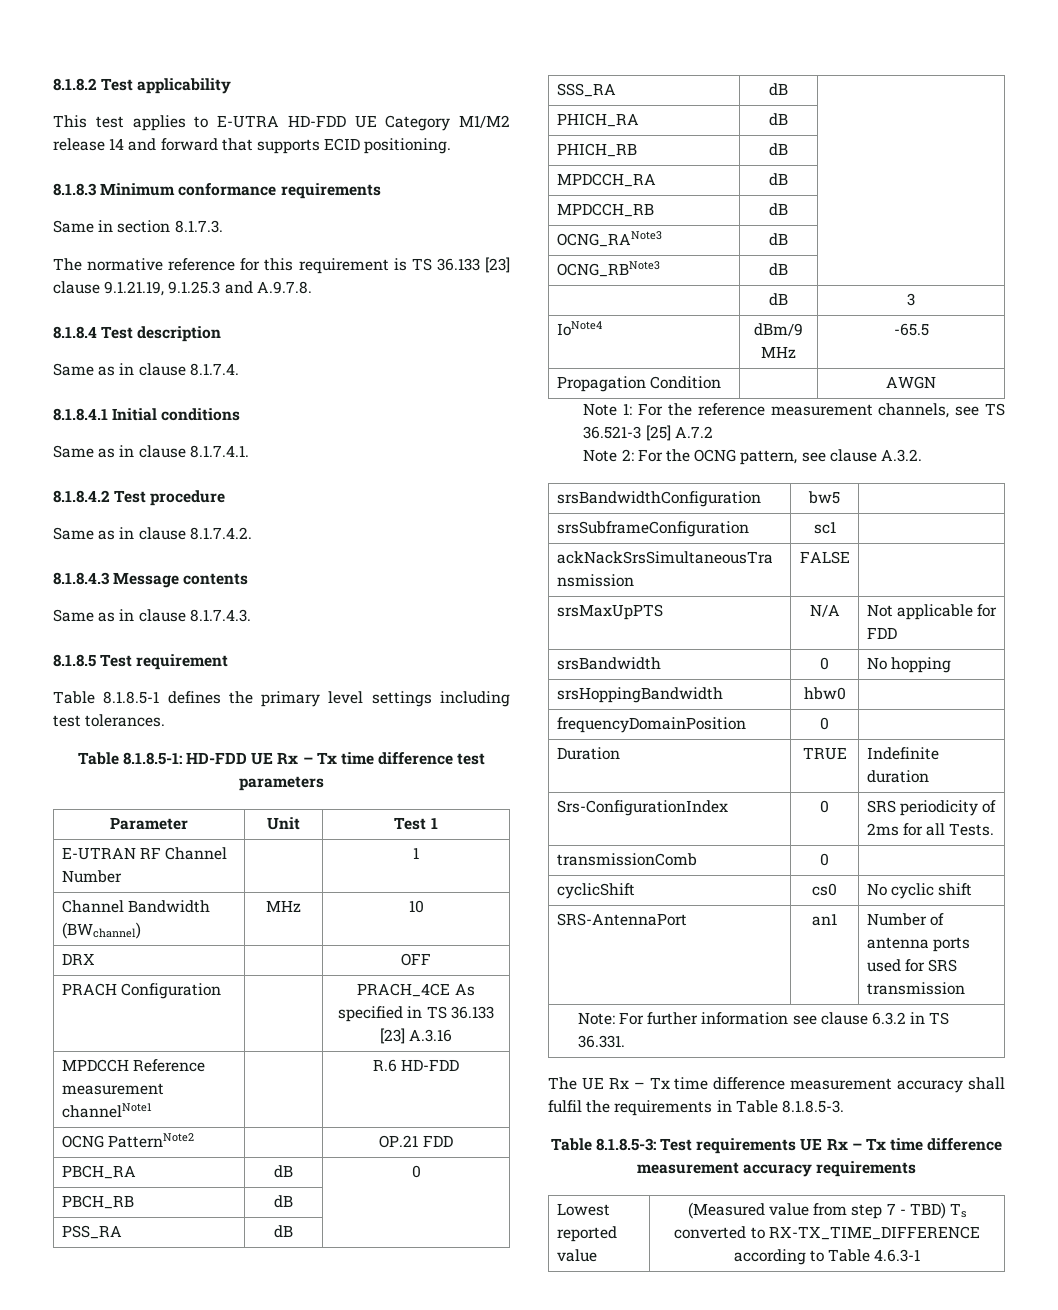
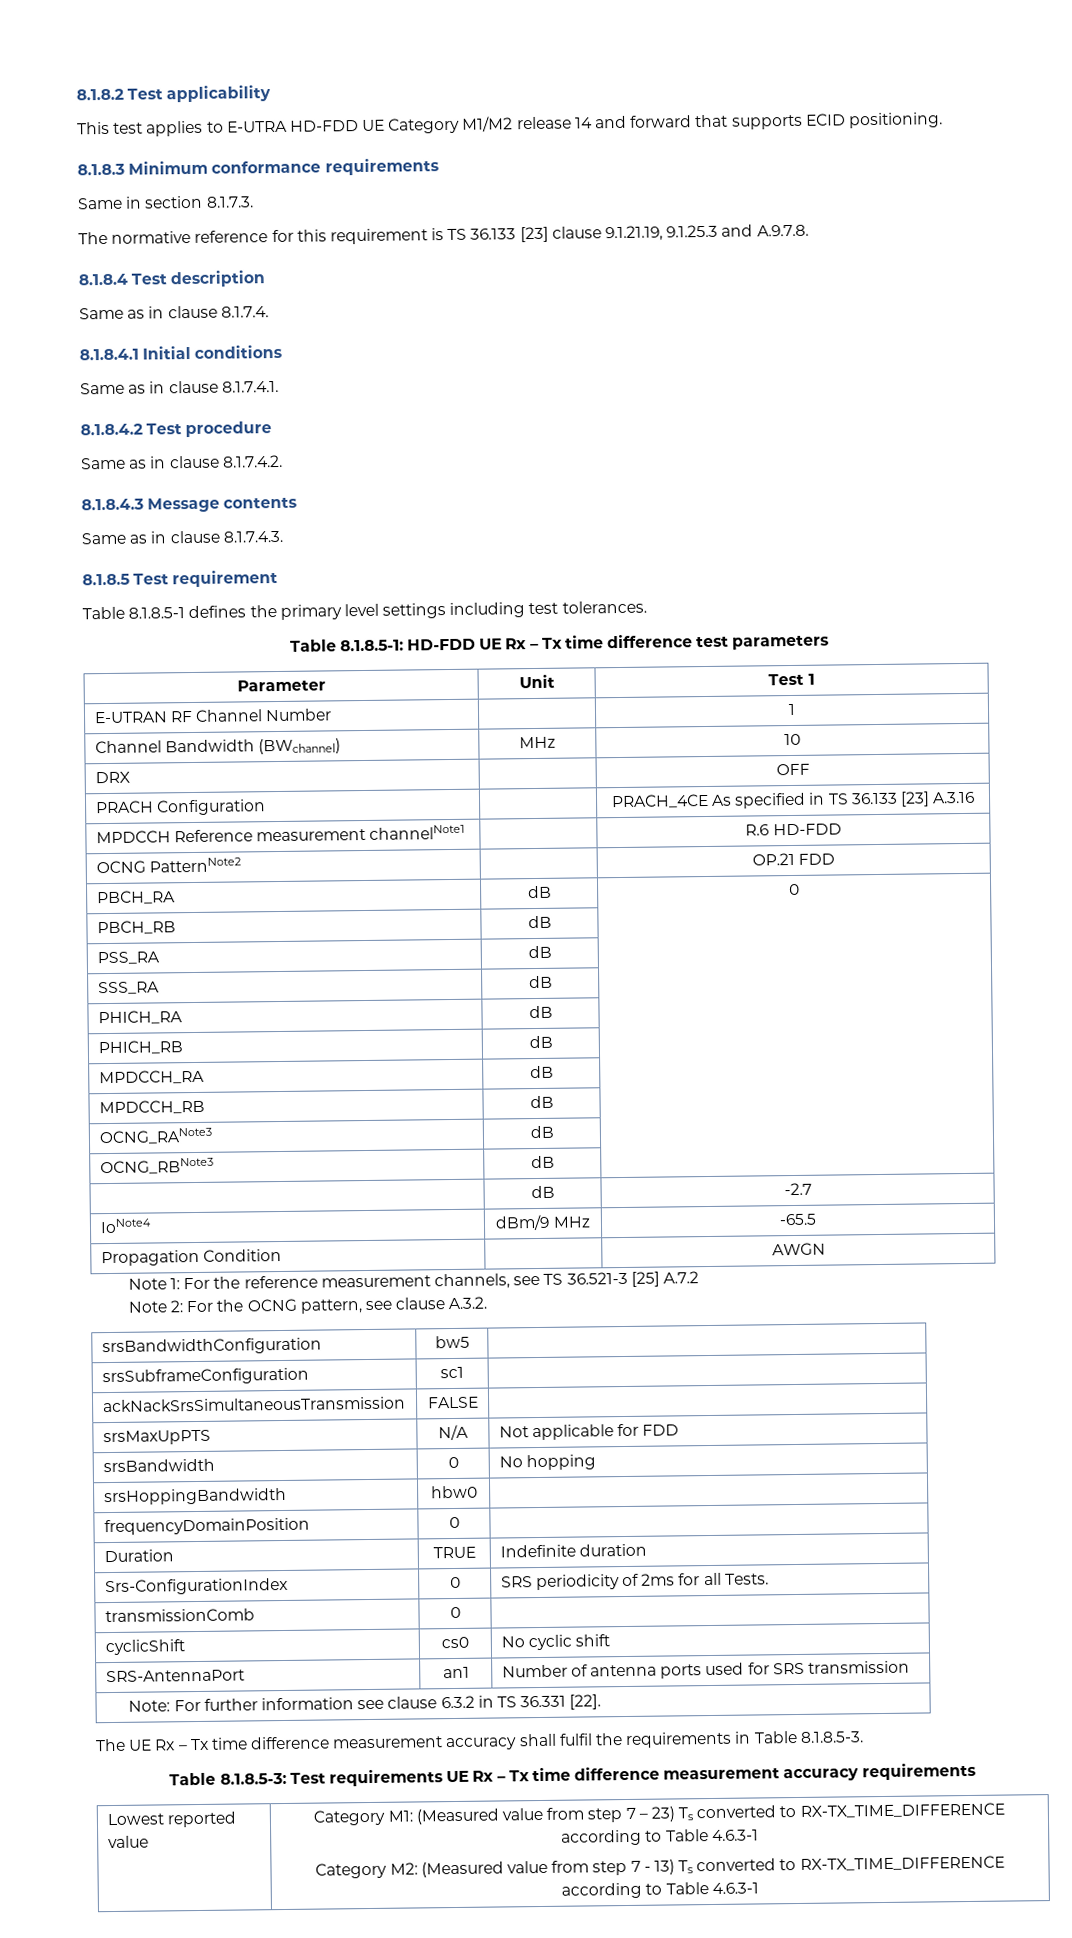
- | dB | 3
+ | dB | -2.7
- Note: For further information see clause 6.3.2 in TS 36.331.
+ Note: For further information see clause 6.3.2 in TS 36.331 [22].
- Lowest reported value | (Measured value from step 7 - TBD) Ts converted to RX-TX_TIME_DIFFERENCE according to Table 4.6.3-1
+ Lowest reported value | Category M1: (Measured value from step 7 – 23) Ts converted to RX-TX_TIME_DIFFERENCE according to Table 4.6.3-1
+ Category M2: (Measured value from step 7 - 13) Ts converted to RX-TX_TIME_DIFFERENCE according to Table 4.6.3-1

